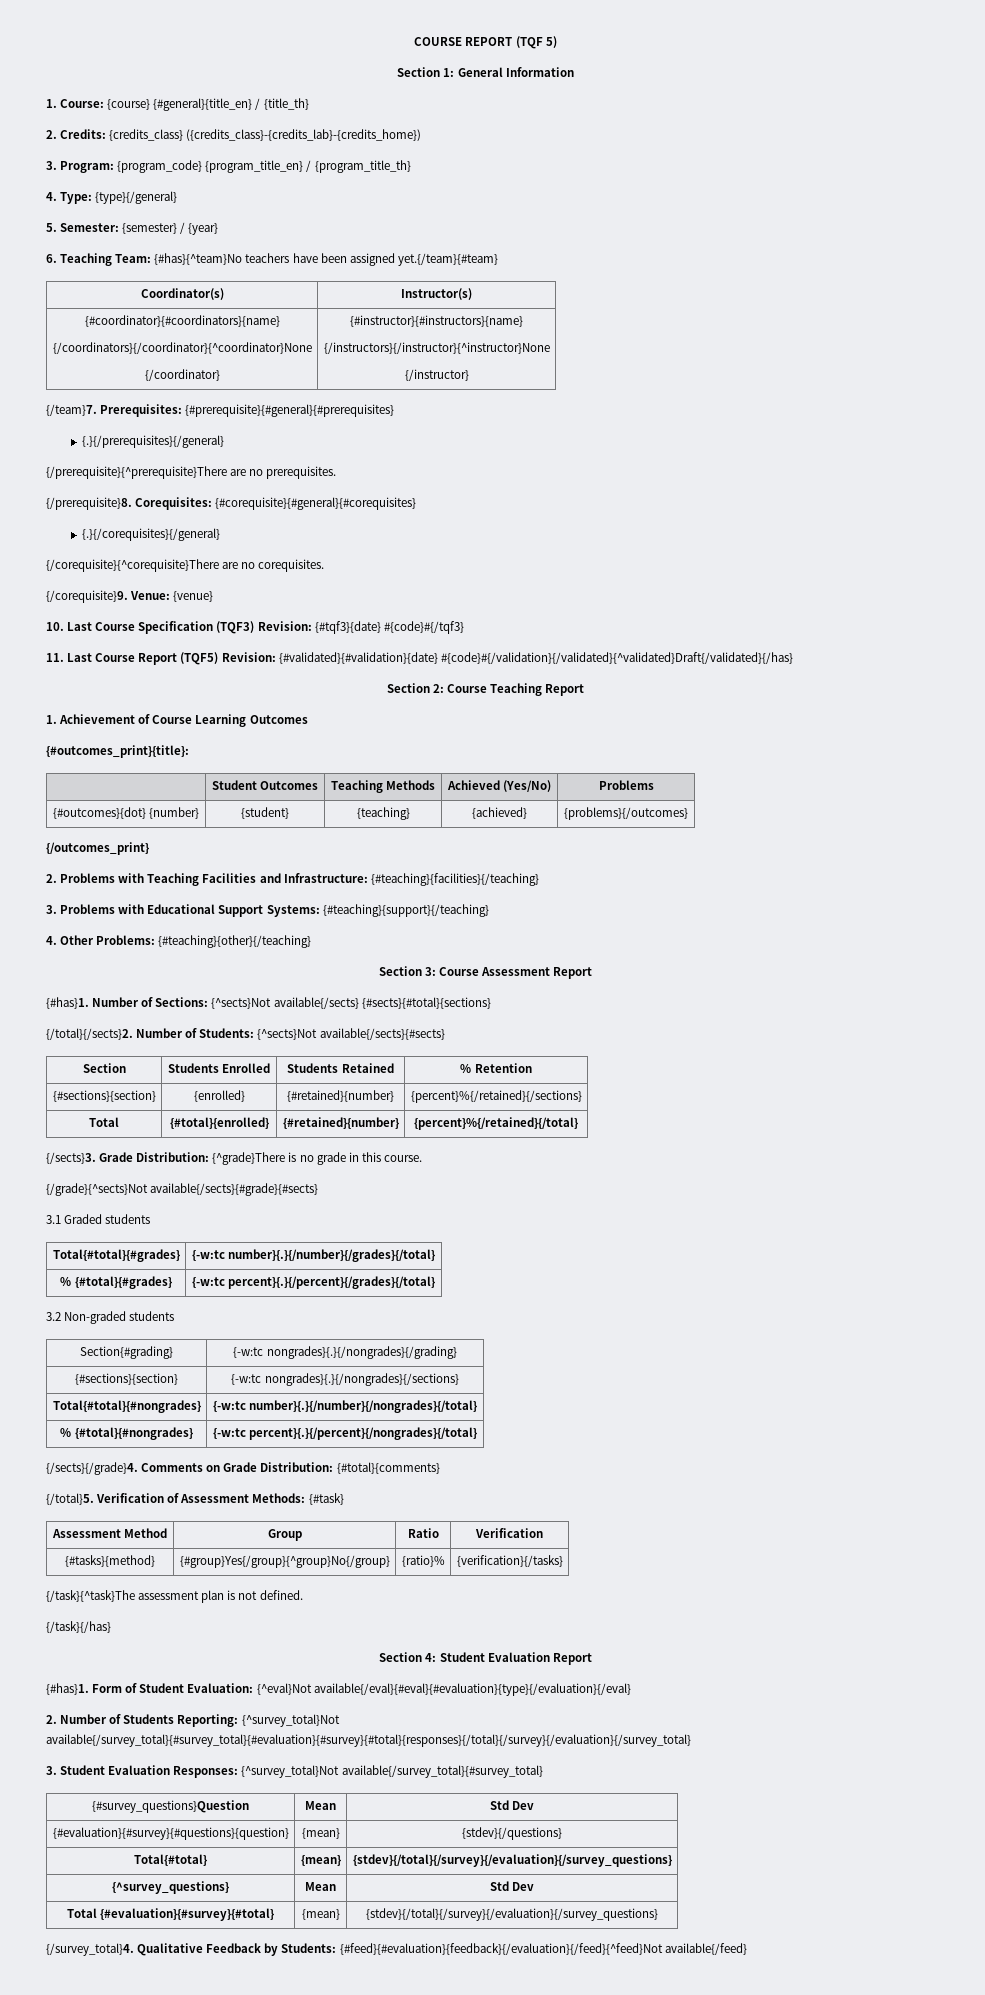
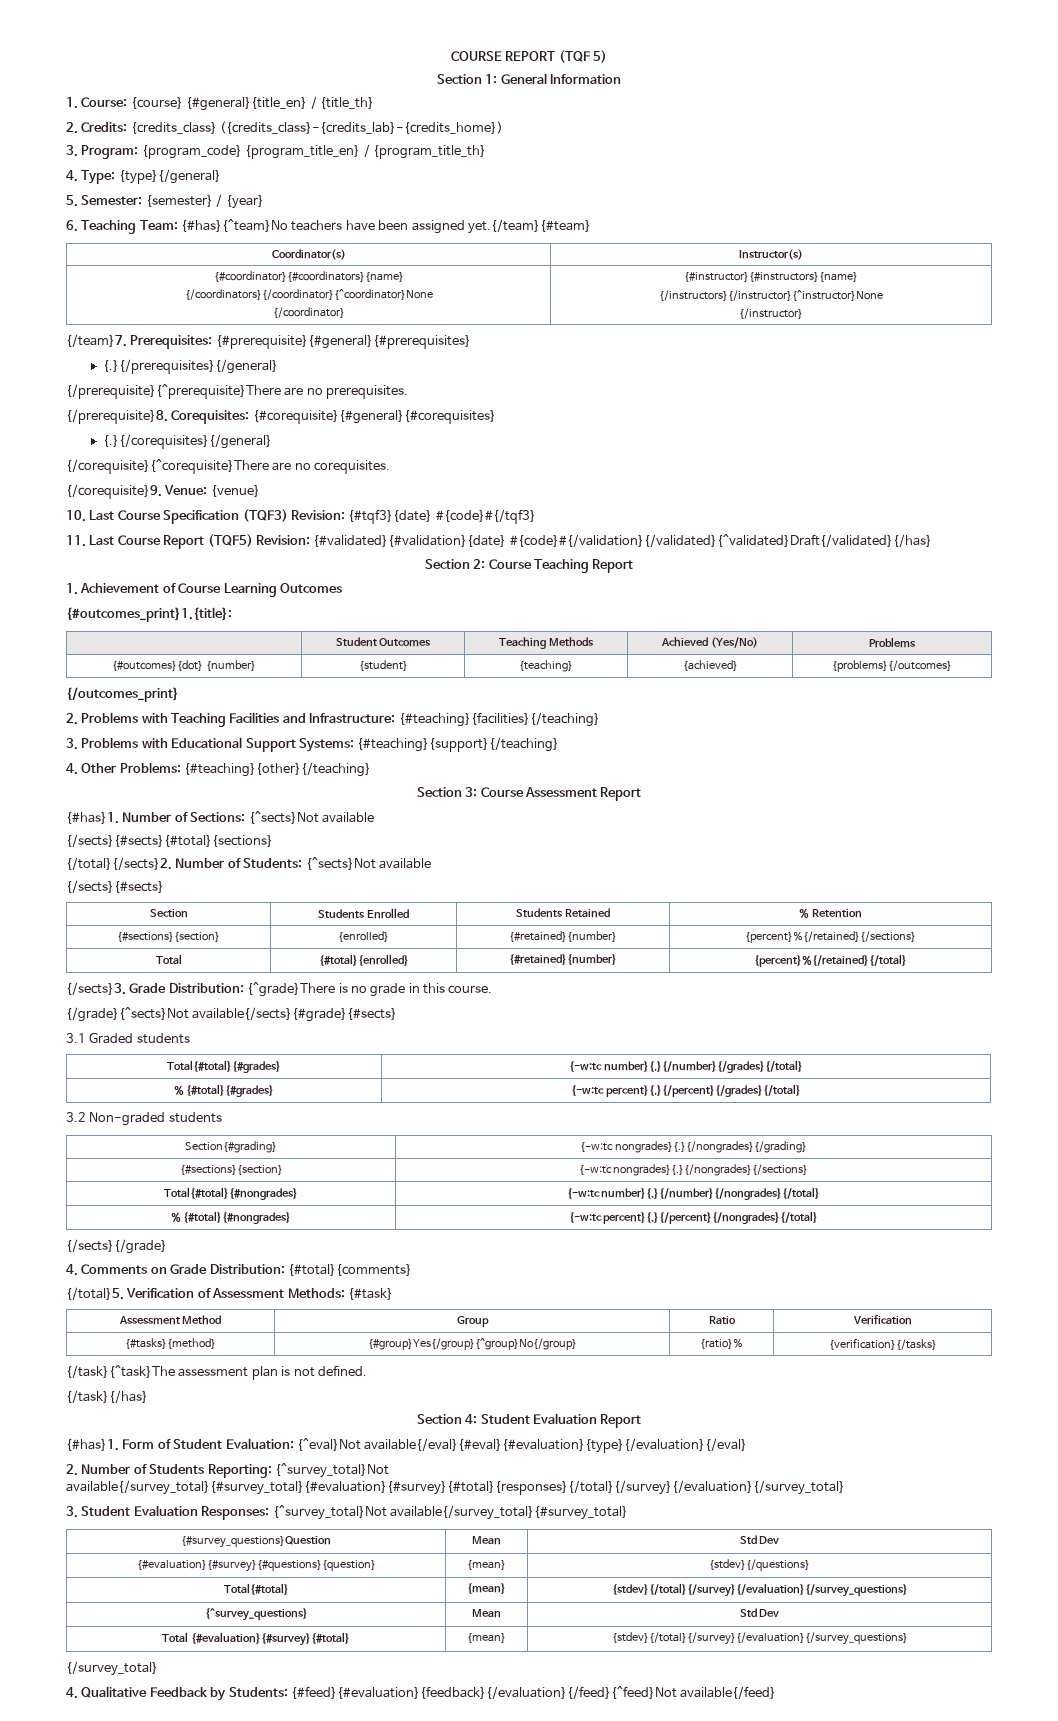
- {#outcomes_print}{title}:
+ {#outcomes_print}1.{title}:
- Number of Sections: {^sects}Not available{/sects} {#sects}{#total}{sections}
+ Number of Sections: {^sects}Not available
+ {/sects}{#sects}{#total}{sections}
- Number of Students: {^sects}Not available{/sects}{#sects}
+ Number of Students: {^sects}Not available
+ {/sects}{#sects}
- {/sects}{/grade}4. Comments on Grade Distribution: {#total}{comments}
+ {/sects}{/grade}
+ 4. Comments on Grade Distribution: {#total}{comments}
- {/survey_total}4. Qualitative Feedback by Students: {#feed}{#evaluation}{feedback}{/evaluation}{/feed}{^feed}Not available{/feed}
+ {/survey_total}
+ 4. Qualitative Feedback by Students: {#feed}{#evaluation}{feedback}{/evaluation}{/feed}{^feed}Not available{/feed}

